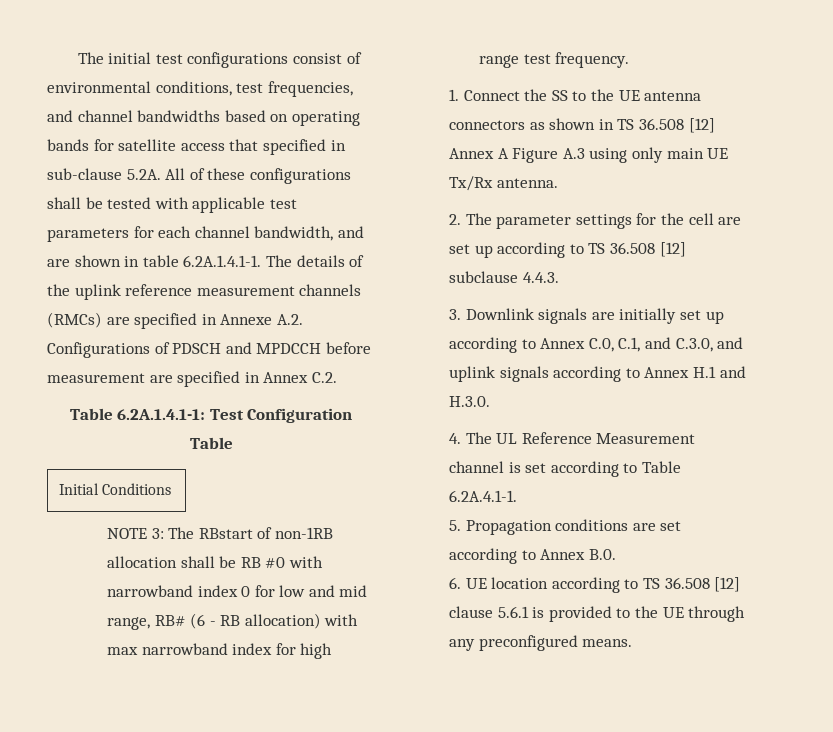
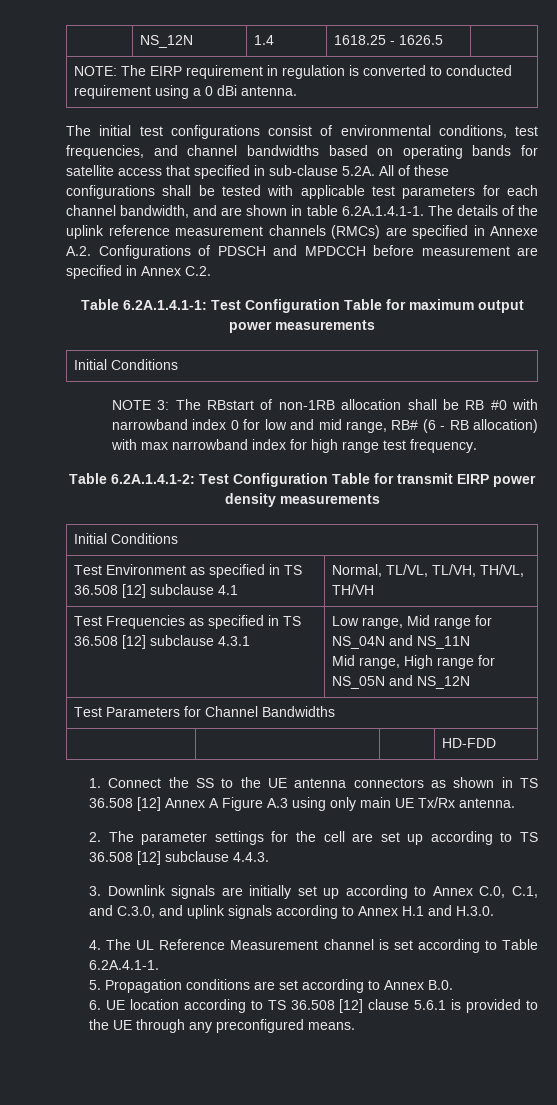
+ | NS_12N | 1.4 | 1618.25 - 1626.5 |
+ NOTE: The EIRP requirement in regulation is converted to conducted requirement using a 0 dBi antenna.
- Table 6.2A.1.4.1-1: Test Configuration Table
+ Table 6.2A.1.4.1-1: Test Configuration Table for maximum output power measurements
+ Table 6.2A.1.4.1-2: Test Configuration Table for transmit EIRP power density measurements
+ Initial Conditions
+ Test Environment as specified in TS 36.508 [12] subclause 4.1 | Normal, TL/VL, TL/VH, TH/VL, TH/VH
+ Test Frequencies as specified in TS 36.508 [12] subclause 4.3.1 | Low range, Mid range for NS_04N and NS_11N
+ Mid range, High range for NS_05N and NS_12N
+ Test Parameters for Channel Bandwidths
+ | | | HD-FDD

